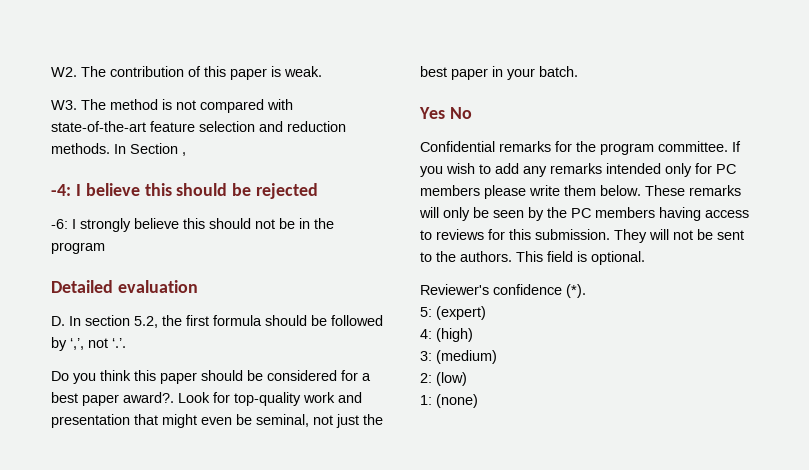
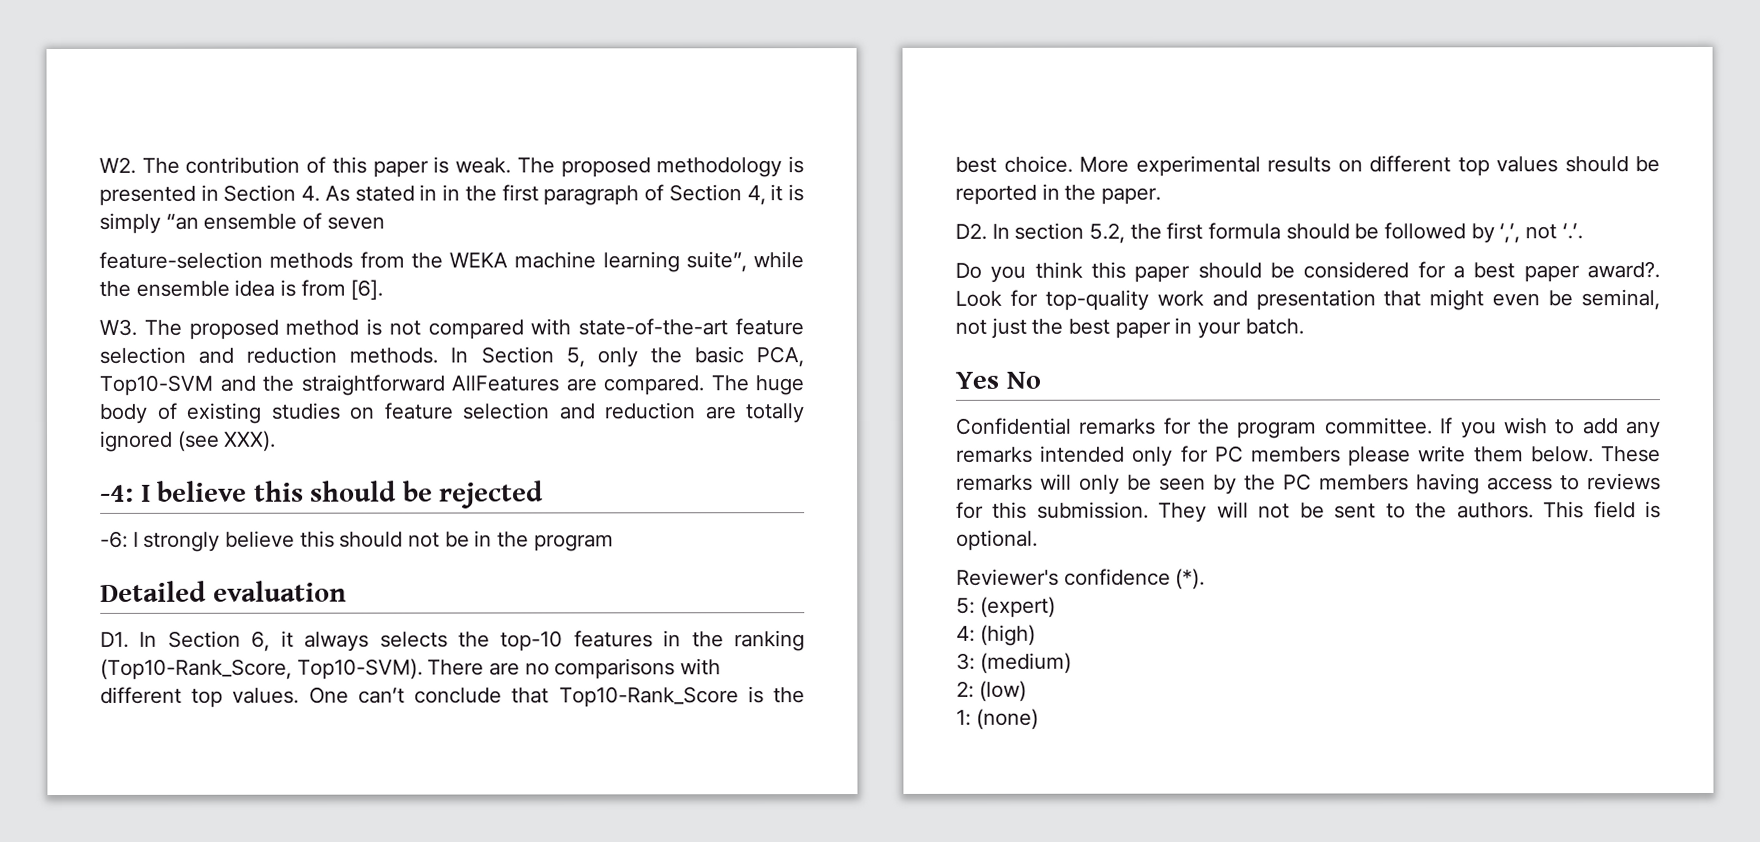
+ The proposed methodology is presented in Section 4. As stated in in the first paragraph of Section 4, it is simply “an ensemble of seven
+ feature-selection methods from the WEKA machine learning suite”, while the ensemble idea is from [6].
- W3. The method is not compared with state-of-the-art feature selection and reduction methods.
+ W3. The proposed method is not compared with state-of-the-art feature selection and reduction methods.
- In Section ,
+ In Section 5, only the basic PCA, Top10-SVM and the straightforward AllFeatures are compared. The huge body of existing studies on feature selection and reduction are totally ignored (see XXX).
- D. In section 5.2, the first formula should be followed by ‘,’, not ‘.’.
+ D1. In Section 6, it always selects the top-10 features in the ranking (Top10-Rank_Score, Top10-SVM). There are no comparisons with different top values. One can’t conclude that Top10-Rank_Score is the best choice. More experimental results on different top values should be reported in the paper.
+ D2. In section 5.2, the first formula should be followed by ‘,’, not ‘.’.

